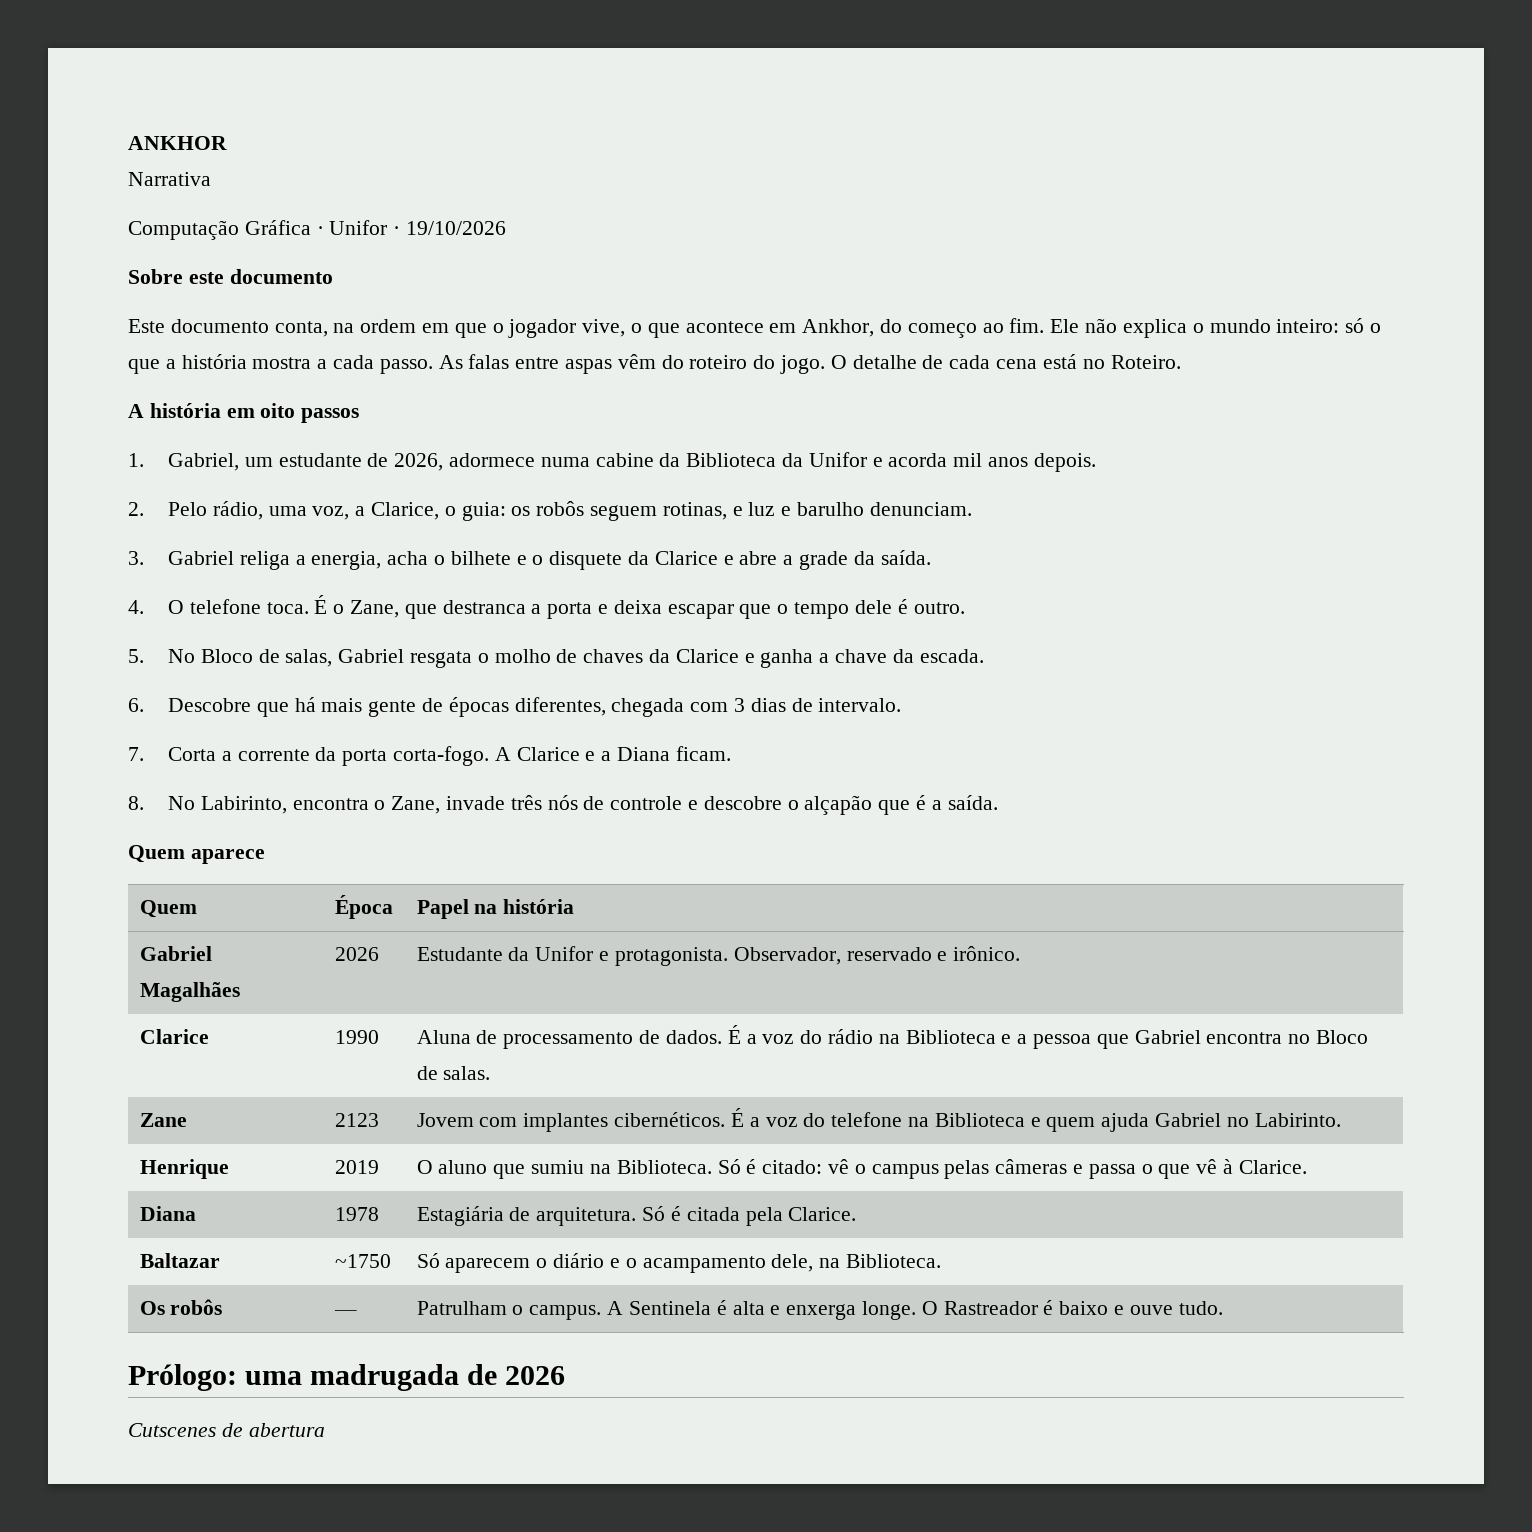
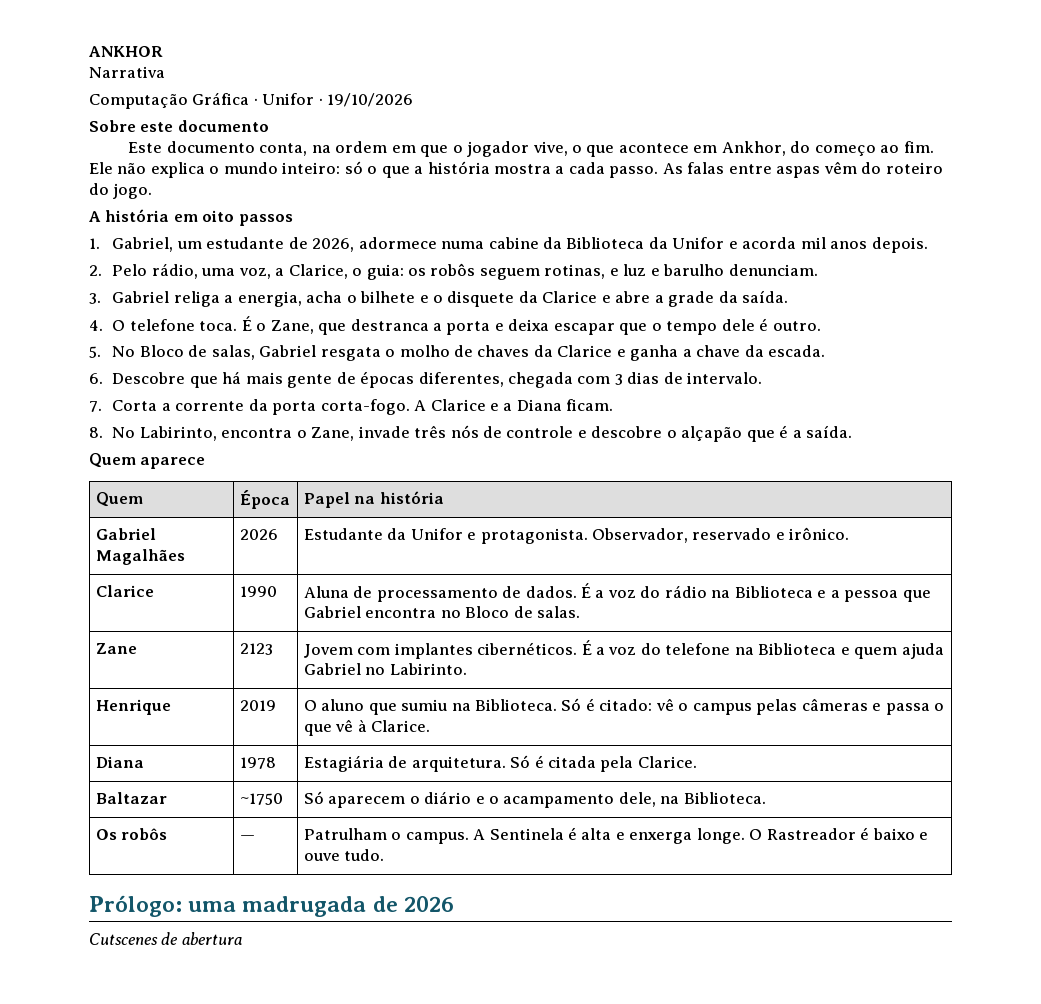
- O detalhe de cada cena está no Roteiro.

